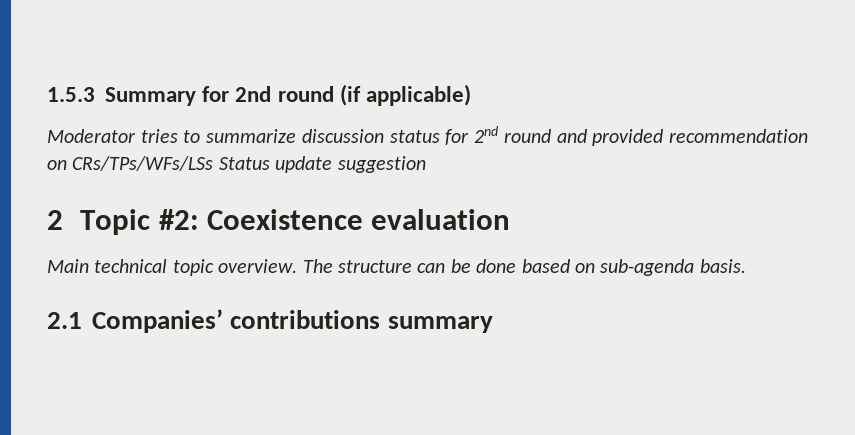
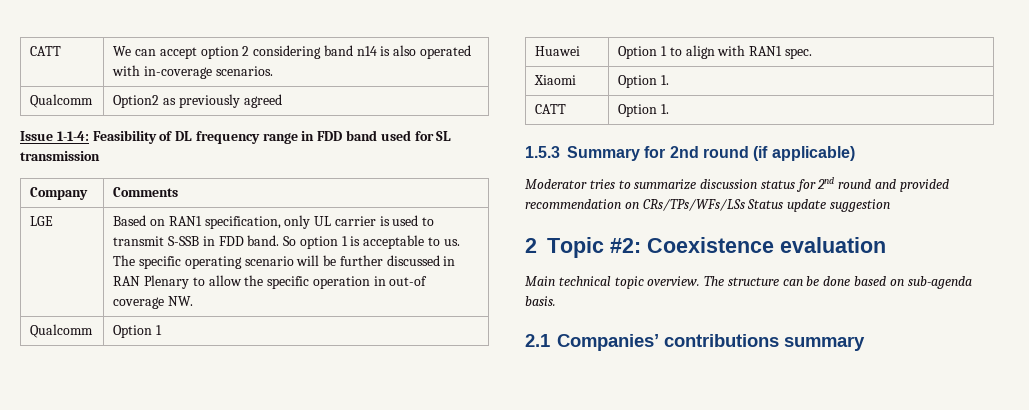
+ CATT | We can accept option 2 considering band n14 is also operated with in-coverage scenarios.
+ Qualcomm | Option2 as previously agreed
+ Issue 1-1-4: Feasibility of DL frequency range in FDD band used for SL transmission
+ Company | Comments
+ LGE | Based on RAN1 specification, only UL carrier is used to transmit S-SSB in FDD band. So option 1 is acceptable to us. The specific operating scenario will be further discussed in RAN Plenary to allow the specific operation in out-of coverage NW.
+ Qualcomm | Option 1
+ Huawei | Option 1 to align with RAN1 spec.
+ Xiaomi | Option 1.
+ CATT | Option 1.

